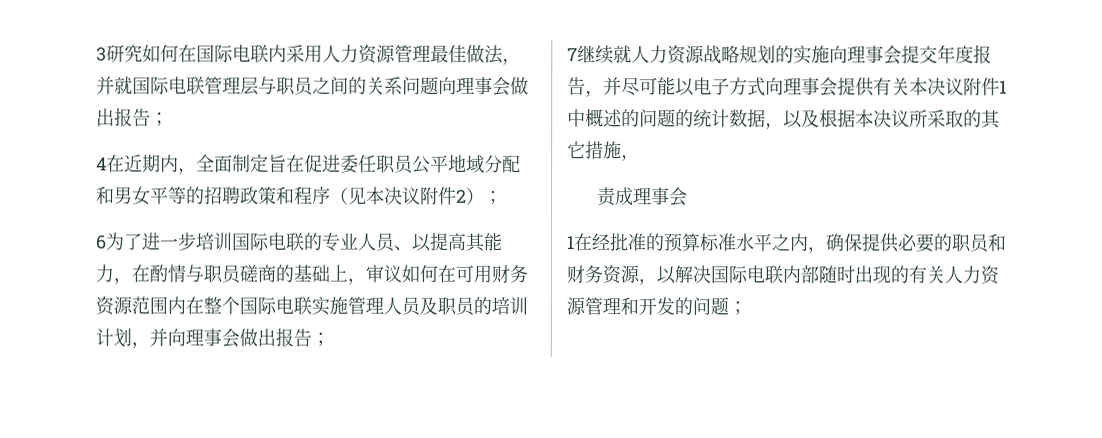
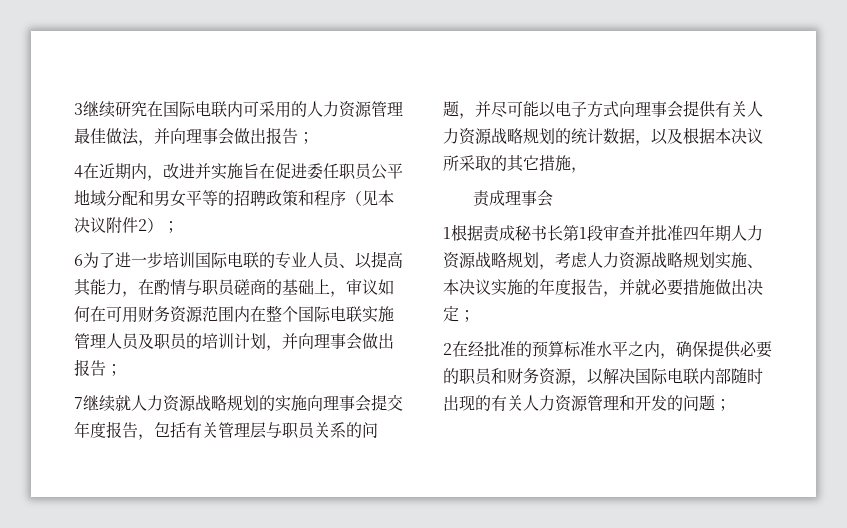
- 3研究如何在国际电联内采用人力资源管理最佳做法，并就国际电联管理层与职员之间的关系问题向理事会做出报告；
+ 3继续研究在国际电联内可采用的人力资源管理最佳做法，并向理事会做出报告；
- 4在近期内，全面制定旨在促进委任职员公平地域分配和男女平等的招聘政策和程序（见本决议附件2）；
+ 4在近期内，改进并实施旨在促进委任职员公平地域分配和男女平等的招聘政策和程序（见本决议附件2）；
- 7继续就人力资源战略规划的实施向理事会提交年度报告，并尽可能以电子方式向理事会提供有关本决议附件1中概述的问题的统计数据，以及根据本决议所采取的其它措施，
+ 7继续就人力资源战略规划的实施向理事会提交年度报告，包括有关管理层与职员关系的问题，并尽可能以电子方式向理事会提供有关人力资源战略规划的统计数据，以及根据本决议所采取的其它措施，
- 1在经批准的预算标准水平之内，确保提供必要的职员和财务资源，以解决国际电联内部随时出现的有关人力资源管理和开发的问题；
+ 1根据责成秘书长第1段审查并批准四年期人力资源战略规划，考虑人力资源战略规划实施、本决议实施的年度报告，并就必要措施做出决定；
+ 2在经批准的预算标准水平之内，确保提供必要的职员和财务资源，以解决国际电联内部随时出现的有关人力资源管理和开发的问题；

